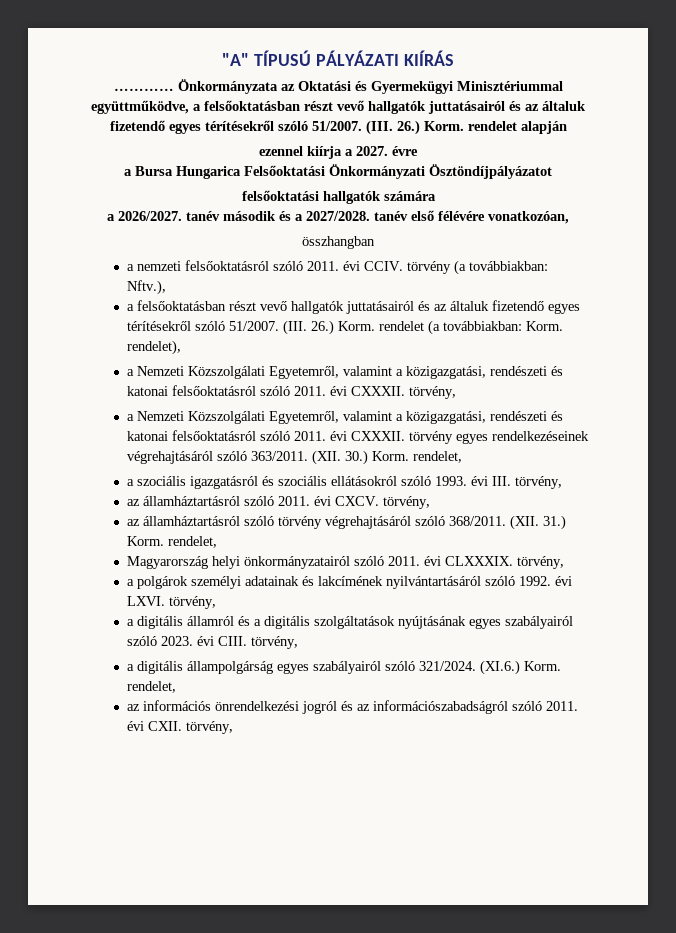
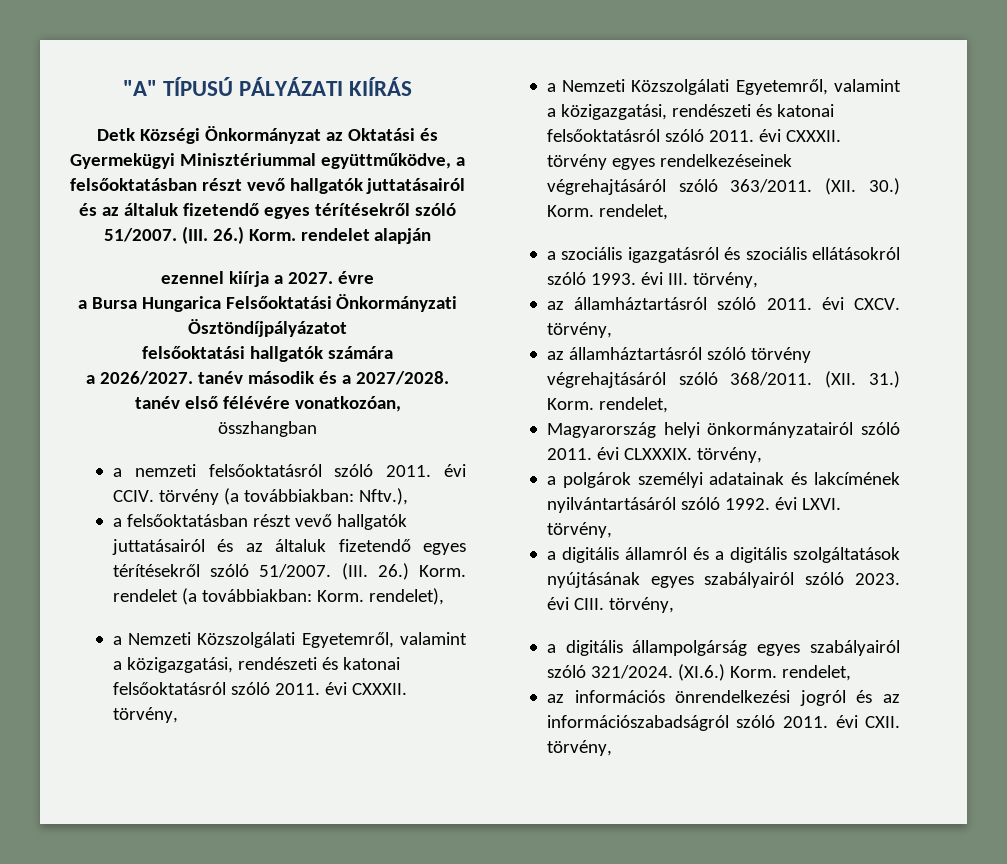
- ………… Önkormányzata az Oktatási és Gyermekügyi Minisztériummal együttműködve, a felsőoktatásban részt vevő hallgatók juttatásairól és az általuk fizetendő egyes térítésekről szóló 51/2007.
+ Detk Községi Önkormányzat az Oktatási és Gyermekügyi Minisztériummal együttműködve, a felsőoktatásban részt vevő hallgatók juttatásairól és az általuk fizetendő egyes térítésekről szóló 51/2007.

